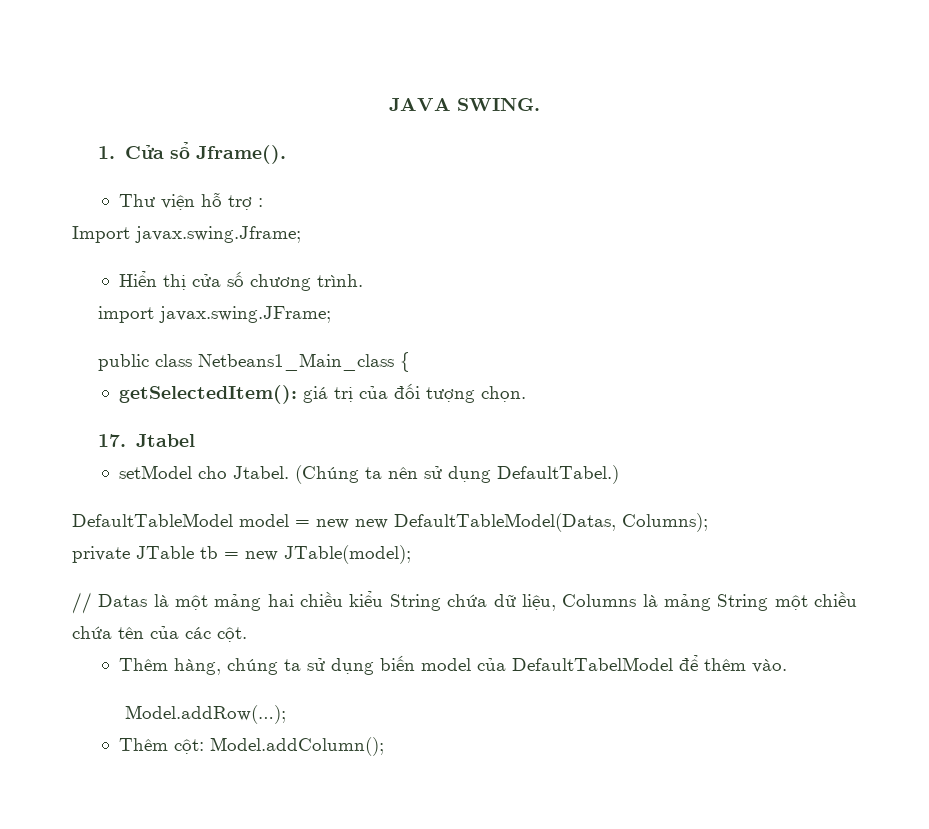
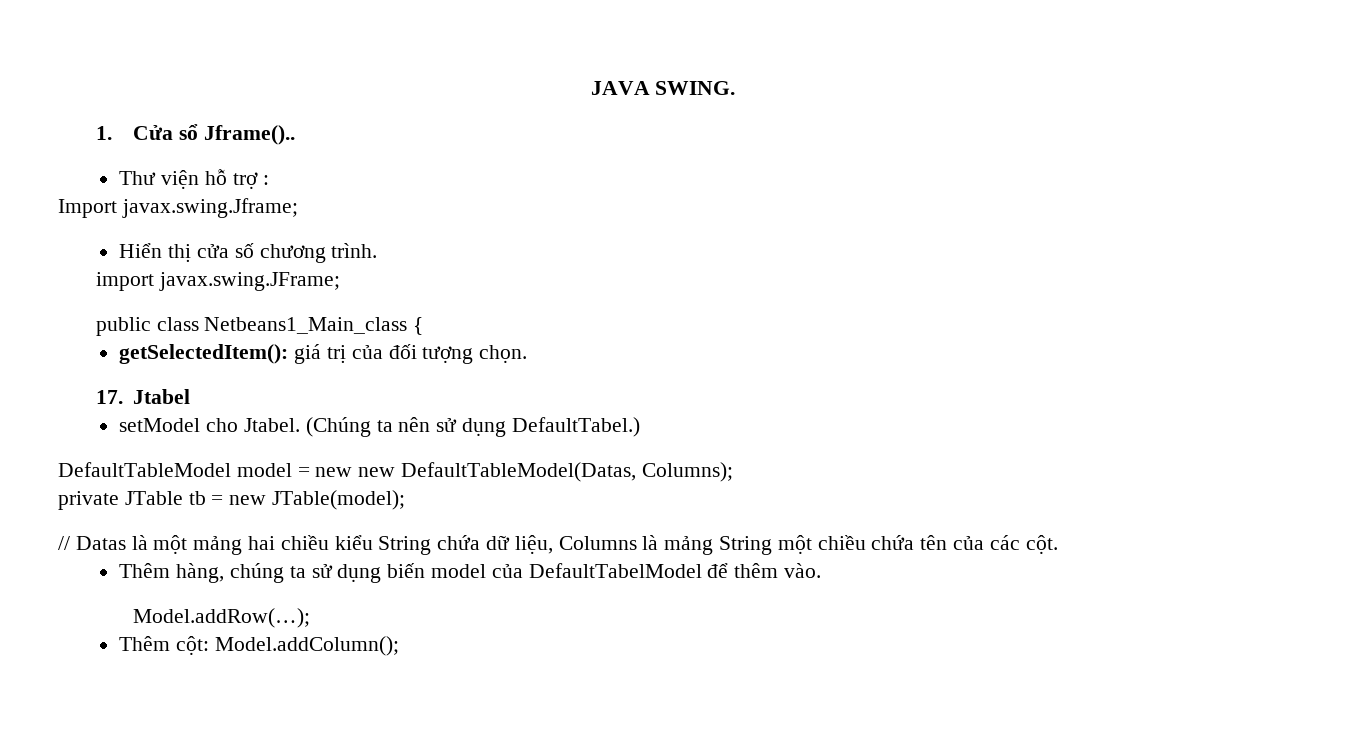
- 1. Cửa sổ Jframe().
+ 1. Cửa sổ Jframe()..

